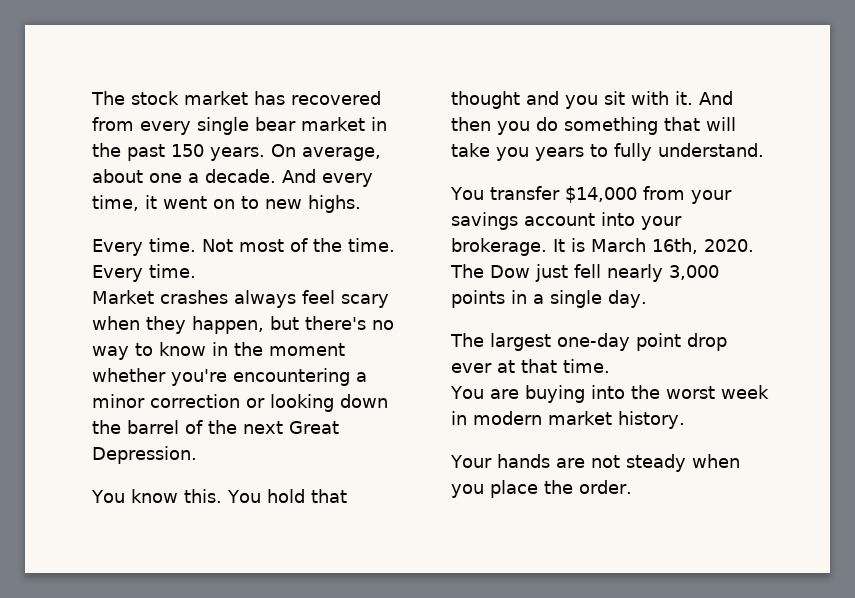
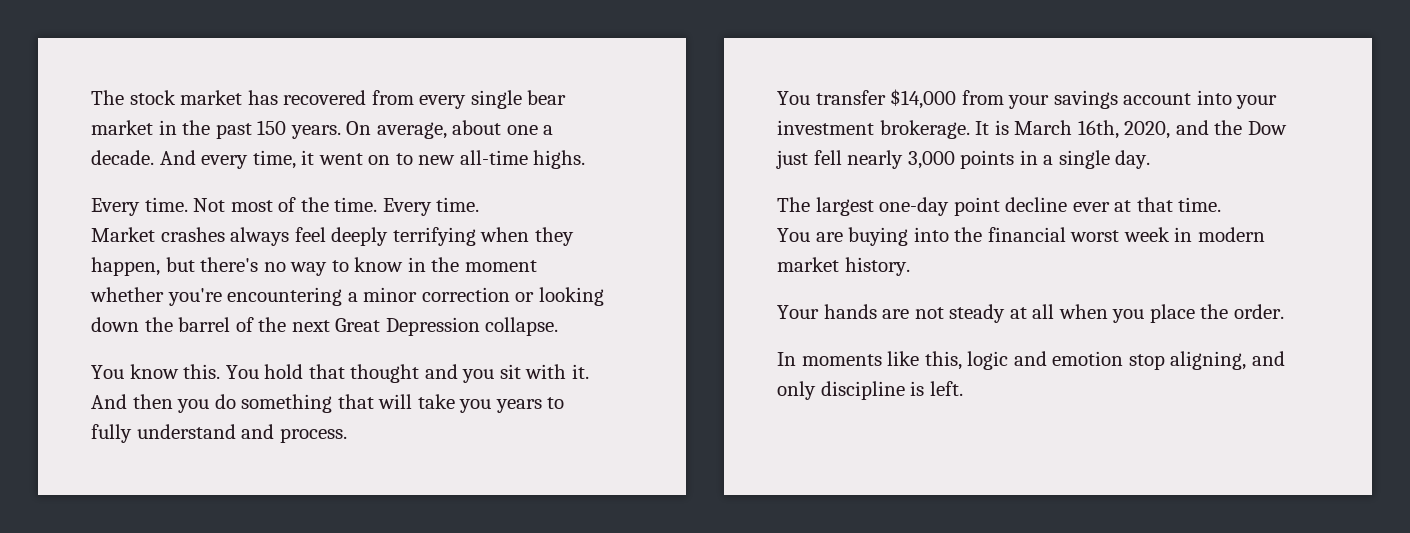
- And every time, it went on to new highs.
+ And every time, it went on to new all-time highs.
- Market crashes always feel scary when they happen, but there's no way to know in the moment whether you're encountering a minor correction or looking down the barrel of the next Great Depression.
+ Market crashes always feel deeply terrifying when they happen, but there's no way to know in the moment whether you're encountering a minor correction or looking down the barrel of the next Great Depression collapse.
- And then you do something that will take you years to fully understand.
+ And then you do something that will take you years to fully understand and process.
- You transfer $14,000 from your savings account into your brokerage.
+ You transfer $14,000 from your savings account into your investment brokerage.
- It is March 16th, 2020. The Dow just fell nearly 3,000 points in a single day.
+ It is March 16th, 2020, and the Dow just fell nearly 3,000 points in a single day.
- The largest one-day point drop ever at that time.
+ The largest one-day point decline ever at that time.
- You are buying into the worst week in modern market history.
+ You are buying into the financial worst week in modern market history.
- Your hands are not steady when you place the order.
+ Your hands are not steady at all when you place the order.
+ In moments like this, logic and emotion stop aligning, and only discipline is left.

